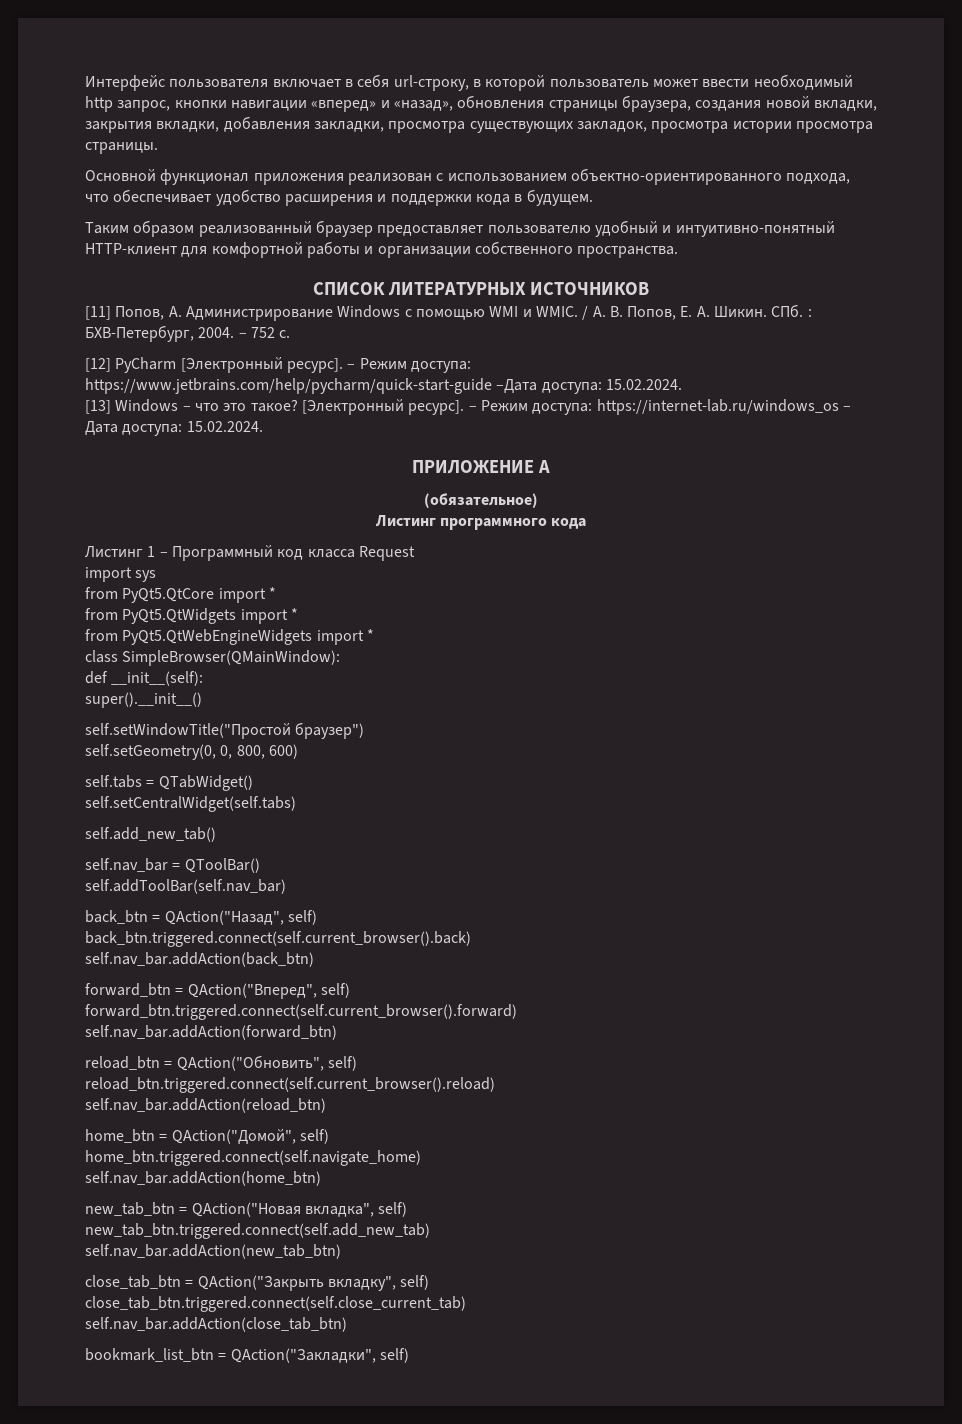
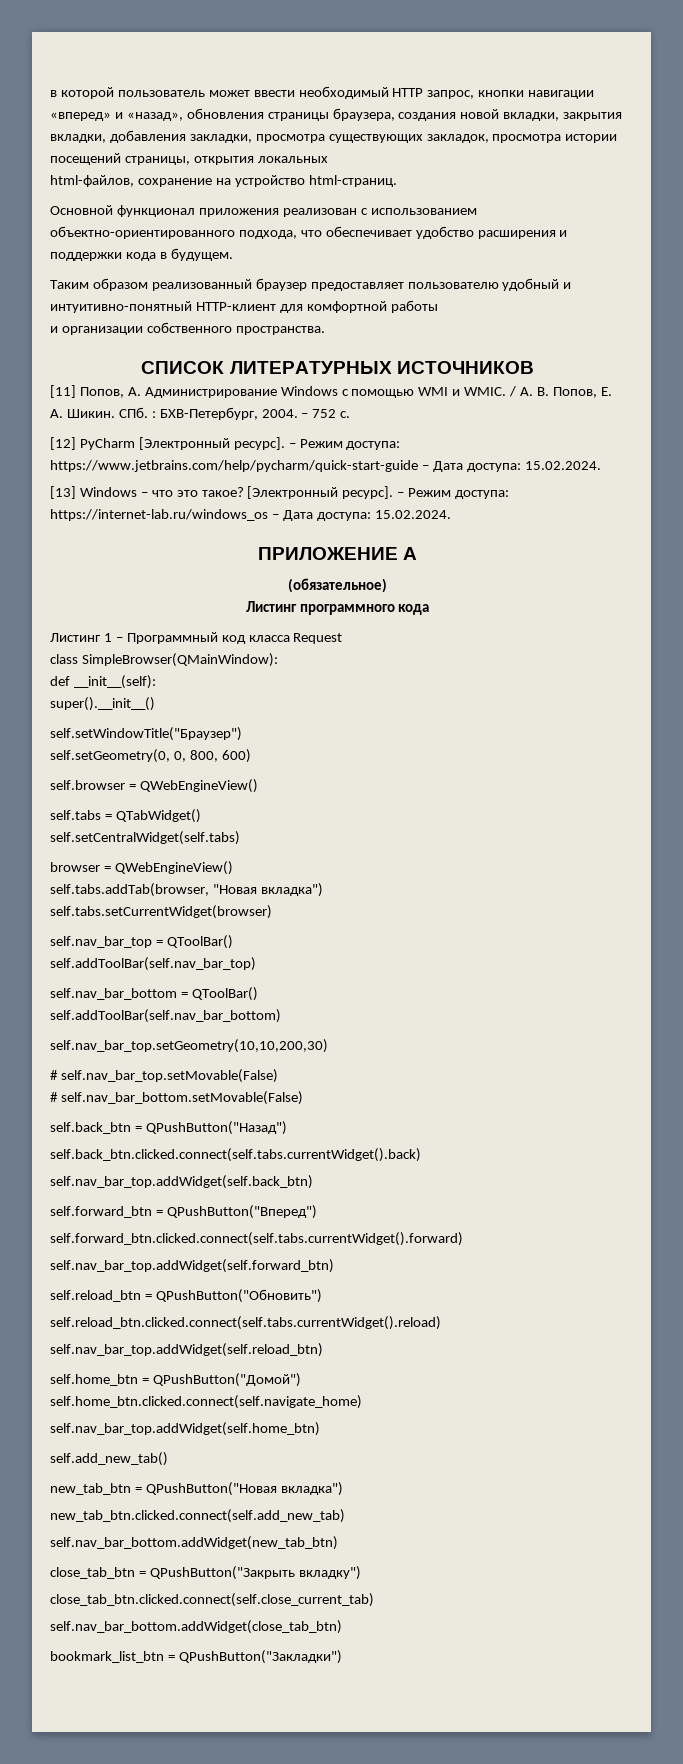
- Интерфейс пользователя включает в себя url-строку, в которой пользователь может ввести необходимый http запрос, кнопки навигации «вперед» и «назад», обновления страницы браузера, создания новой вкладки, закрытия вкладки, добавления закладки, просмотра существующих закладок, просмотра истории просмотра страницы.
+ в которой пользователь может ввести необходимый HTTP запрос, кнопки навигации «вперед» и «назад», обновления страницы браузера, создания новой вкладки, закрытия вкладки, добавления закладки, просмотра существующих закладок, просмотра истории посещений страницы, открытия локальных
+ html-файлов, сохранение на устройство html-страниц.
- Таким образом реализованный браузер предоставляет пользователю удобный и интуитивно-понятный HTTP-клиент для комфортной работы и организации собственного пространства.
+ Таким образом реализованный браузер предоставляет пользователю удобный и интуитивно-понятный HTTP-клиент для комфортной работы
+ и организации собственного пространства.
- – Режим доступа: https://www.jetbrains.com/help/pycharm/quick-start-guide –Дата доступа: 15.02.2024.
+ – Режим доступа: https://www.jetbrains.com/help/pycharm/quick-start-guide – Дата доступа: 15.02.2024.
- import sys
- from PyQt5.QtCore import *
- from PyQt5.QtWidgets import *
- from PyQt5.QtWebEngineWidgets import *
- self.setWindowTitle("Простой браузер")
+ self.setWindowTitle("Браузер")
+ self.browser = QWebEngineView()
+ browser = QWebEngineView()
+ self.tabs.addTab(browser, "Новая вкладка")
+ self.tabs.setCurrentWidget(browser)
+ self.nav_bar_top = QToolBar()
+ self.addToolBar(self.nav_bar_top)
+ self.nav_bar_bottom = QToolBar()
+ self.addToolBar(self.nav_bar_bottom)
+ self.nav_bar_top.setGeometry(10,10,200,30)
+ # self.nav_bar_top.setMovable(False)
+ # self.nav_bar_bottom.setMovable(False)
+ self.back_btn = QPushButton("Назад")
+ self.back_btn.clicked.connect(self.tabs.currentWidget().back)
+ self.nav_bar_top.addWidget(self.back_btn)
+ self.forward_btn = QPushButton("Вперед")
+ self.forward_btn.clicked.connect(self.tabs.currentWidget().forward)
+ self.nav_bar_top.addWidget(self.forward_btn)
+ self.reload_btn = QPushButton("Обновить")
+ self.reload_btn.clicked.connect(self.tabs.currentWidget().reload)
+ self.nav_bar_top.addWidget(self.reload_btn)
+ self.home_btn = QPushButton("Домой")
+ self.home_btn.clicked.connect(self.navigate_home)
+ self.nav_bar_top.addWidget(self.home_btn)
  self.add_new_tab()
- self.nav_bar = QToolBar()
- self.addToolBar(self.nav_bar)
- back_btn = QAction("Назад", self)
- back_btn.triggered.connect(self.current_browser().back)
- self.nav_bar.addAction(back_btn)
- forward_btn = QAction("Вперед", self)
- forward_btn.triggered.connect(self.current_browser().forward)
- self.nav_bar.addAction(forward_btn)
- reload_btn = QAction("Обновить", self)
- reload_btn.triggered.connect(self.current_browser().reload)
- self.nav_bar.addAction(reload_btn)
- home_btn = QAction("Домой", self)
- home_btn.triggered.connect(self.navigate_home)
- self.nav_bar.addAction(home_btn)
- new_tab_btn = QAction("Новая вкладка", self)
- new_tab_btn.triggered.connect(self.add_new_tab)
- self.nav_bar.addAction(new_tab_btn)
- close_tab_btn = QAction("Закрыть вкладку", self)
- close_tab_btn.triggered.connect(self.close_current_tab)
- self.nav_bar.addAction(close_tab_btn)
+ new_tab_btn = QPushButton("Новая вкладка")
+ new_tab_btn.clicked.connect(self.add_new_tab)
+ self.nav_bar_bottom.addWidget(new_tab_btn)
+ close_tab_btn = QPushButton("Закрыть вкладку")
+ close_tab_btn.clicked.connect(self.close_current_tab)
+ self.nav_bar_bottom.addWidget(close_tab_btn)
- bookmark_list_btn = QAction("Закладки", self)
+ bookmark_list_btn = QPushButton("Закладки")

